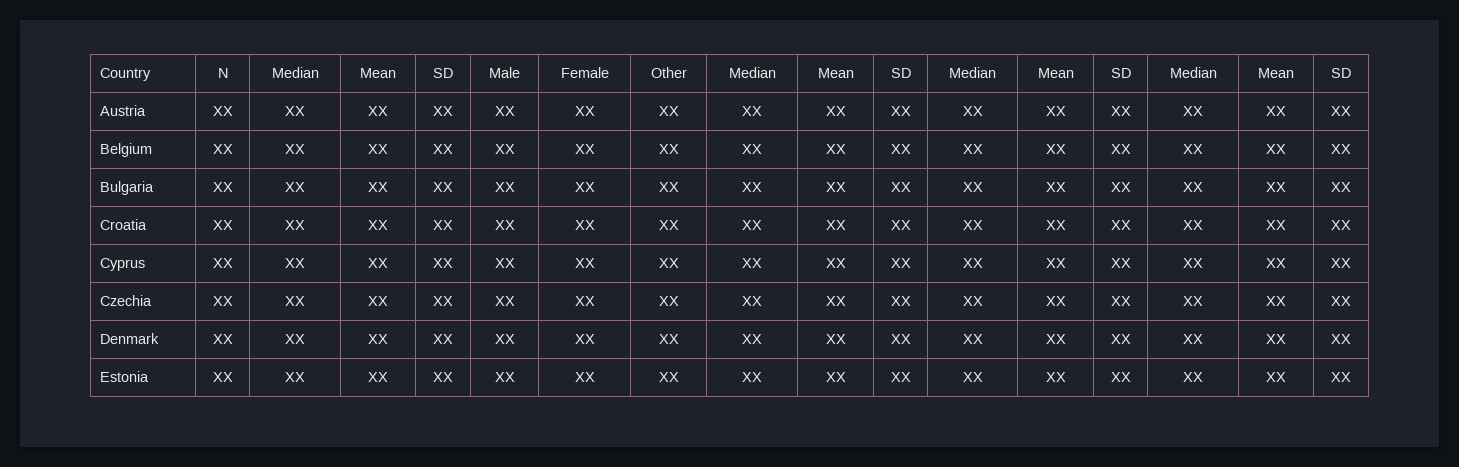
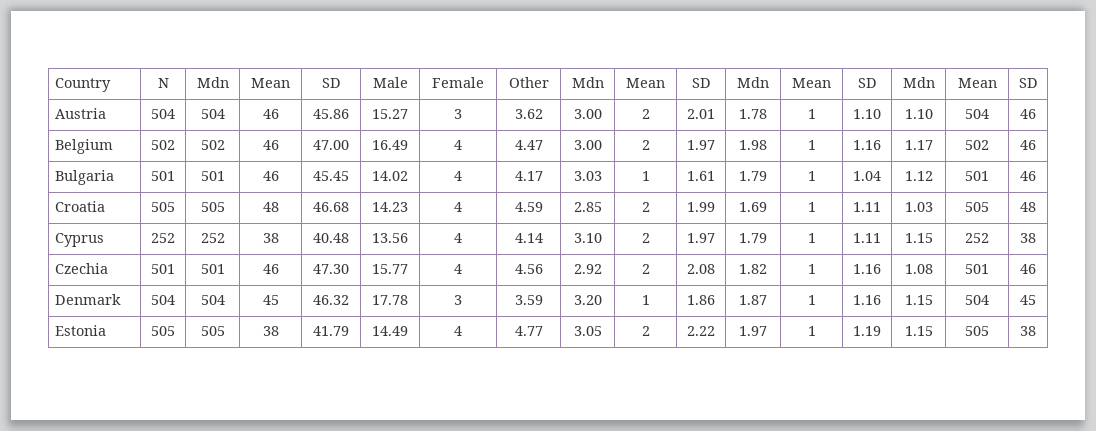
- Country | N | Median | Mean | SD | Male | Female | Other | Median | Mean | SD | Median | Mean | SD | Median | Mean | SD
+ Country | N | Mdn | Mean | SD | Male | Female | Other | Mdn | Mean | SD | Mdn | Mean | SD | Mdn | Mean | SD
- Austria | XX | XX | XX | XX | XX | XX | XX | XX | XX | XX | XX | XX | XX | XX | XX | XX
- Belgium | XX | XX | XX | XX | XX | XX | XX | XX | XX | XX | XX | XX | XX | XX | XX | XX
- Bulgaria | XX | XX | XX | XX | XX | XX | XX | XX | XX | XX | XX | XX | XX | XX | XX | XX
- Croatia | XX | XX | XX | XX | XX | XX | XX | XX | XX | XX | XX | XX | XX | XX | XX | XX
- Cyprus | XX | XX | XX | XX | XX | XX | XX | XX | XX | XX | XX | XX | XX | XX | XX | XX
- Czechia | XX | XX | XX | XX | XX | XX | XX | XX | XX | XX | XX | XX | XX | XX | XX | XX
- Denmark | XX | XX | XX | XX | XX | XX | XX | XX | XX | XX | XX | XX | XX | XX | XX | XX
- Estonia | XX | XX | XX | XX | XX | XX | XX | XX | XX | XX | XX | XX | XX | XX | XX | XX
+ Austria | 504 | 504 | 46 | 45.86 | 15.27 | 3 | 3.62 | 3.00 | 2 | 2.01 | 1.78 | 1 | 1.10 | 1.10 | 504 | 46
+ Belgium | 502 | 502 | 46 | 47.00 | 16.49 | 4 | 4.47 | 3.00 | 2 | 1.97 | 1.98 | 1 | 1.16 | 1.17 | 502 | 46
+ Bulgaria | 501 | 501 | 46 | 45.45 | 14.02 | 4 | 4.17 | 3.03 | 1 | 1.61 | 1.79 | 1 | 1.04 | 1.12 | 501 | 46
+ Croatia | 505 | 505 | 48 | 46.68 | 14.23 | 4 | 4.59 | 2.85 | 2 | 1.99 | 1.69 | 1 | 1.11 | 1.03 | 505 | 48
+ Cyprus | 252 | 252 | 38 | 40.48 | 13.56 | 4 | 4.14 | 3.10 | 2 | 1.97 | 1.79 | 1 | 1.11 | 1.15 | 252 | 38
+ Czechia | 501 | 501 | 46 | 47.30 | 15.77 | 4 | 4.56 | 2.92 | 2 | 2.08 | 1.82 | 1 | 1.16 | 1.08 | 501 | 46
+ Denmark | 504 | 504 | 45 | 46.32 | 17.78 | 3 | 3.59 | 3.20 | 1 | 1.86 | 1.87 | 1 | 1.16 | 1.15 | 504 | 45
+ Estonia | 505 | 505 | 38 | 41.79 | 14.49 | 4 | 4.77 | 3.05 | 2 | 2.22 | 1.97 | 1 | 1.19 | 1.15 | 505 | 38

